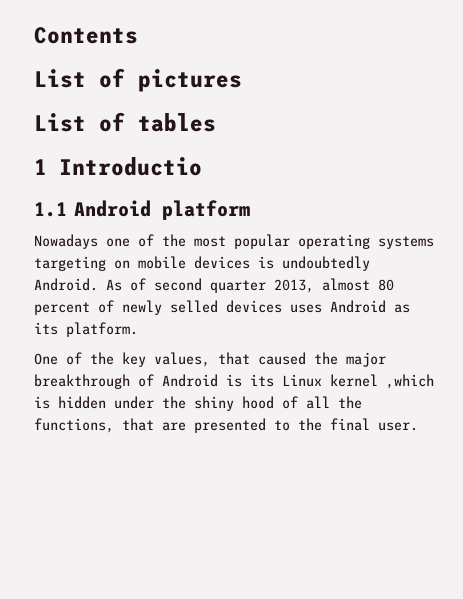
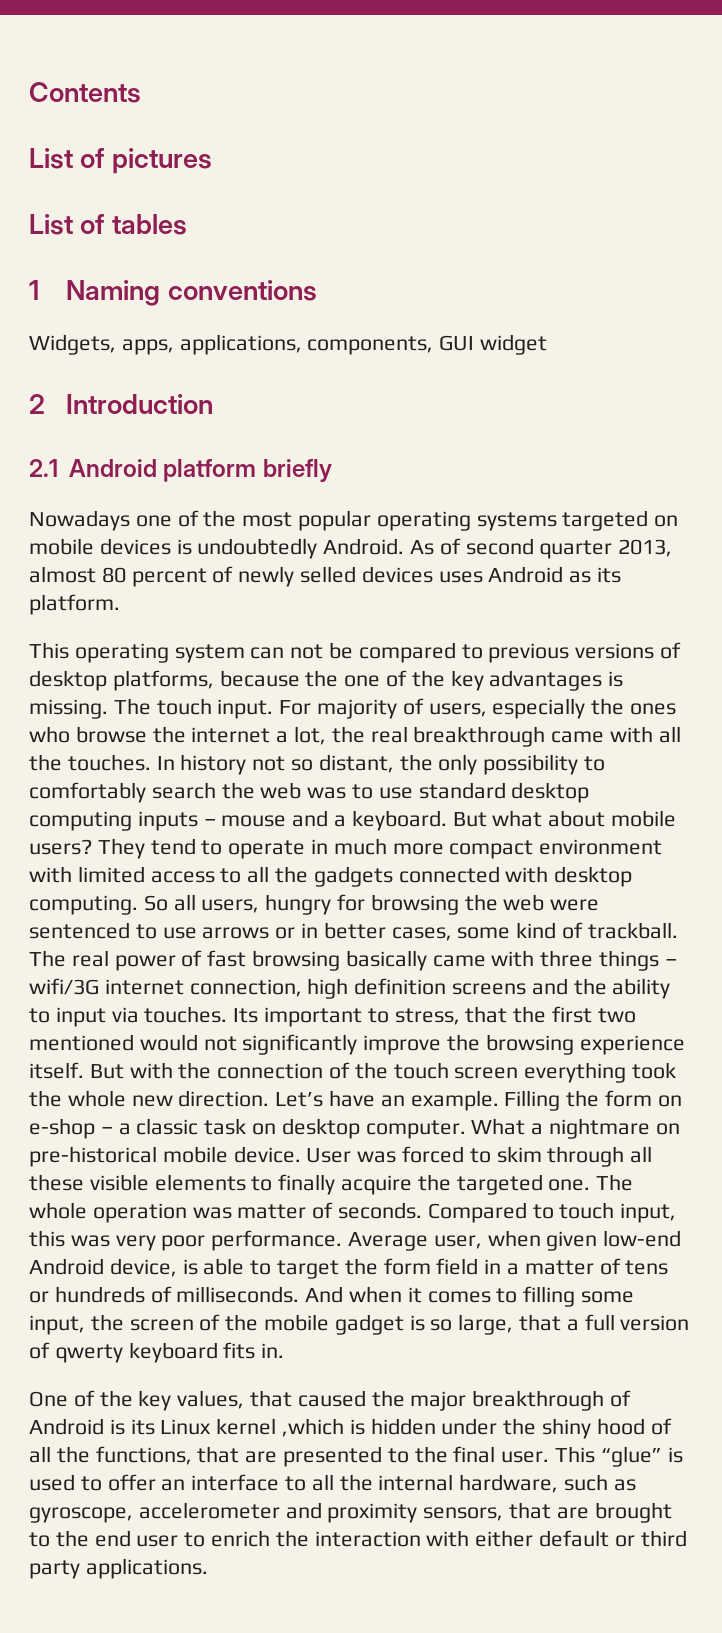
- 1 Introductio
- 1.1 Android platform
+ 1 Naming conventions
+ Widgets, apps, applications, components, GUI widget
+ 2 Introduction
+ 2.1 Android platform briefly
- Nowadays one of the most popular operating systems targeting on mobile devices is undoubtedly Android.
+ Nowadays one of the most popular operating systems targeted on mobile devices is undoubtedly Android.
+ This operating system can not be compared to previous versions of desktop platforms, because the one of the key advantages is missing. The touch input. For majority of users, especially the ones who browse the internet a lot, the real breakthrough came with all the touches. In history not so distant, the only possibility to comfortably search the web was to use standard desktop computing inputs – mouse and a keyboard. But what about mobile users? They tend to operate in much more compact environment with limited access to all the gadgets connected with desktop computing. So all users, hungry for browsing the web were sentenced to use arrows or in better cases, some kind of trackball. The real power of fast browsing basically came with three things – wifi/3G internet connection, high definition screens and the ability to input via touches. Its important to stress, that the first two mentioned would not significantly improve the browsing experience itself. But with the connection of the touch screen everything took the whole new direction. Let’s have an example. Filling the form on e-shop – a classic task on desktop computer. What a nightmare on pre-historical mobile device. User was forced to skim through all these visible elements to finally acquire the targeted one. The whole operation was matter of seconds. Compared to touch input, this was very poor performance. Average user, when given low-end Android device, is able to target the form field in a matter of tens or hundreds of milliseconds. And when it comes to filling some input, the screen of the mobile gadget is so large, that a full version of qwerty keyboard fits in.
+ This “glue” is used to offer an interface to all the internal hardware, such as gyroscope, accelerometer and proximity sensors, that are brought to the end user to enrich the interaction with either default or third party applications.

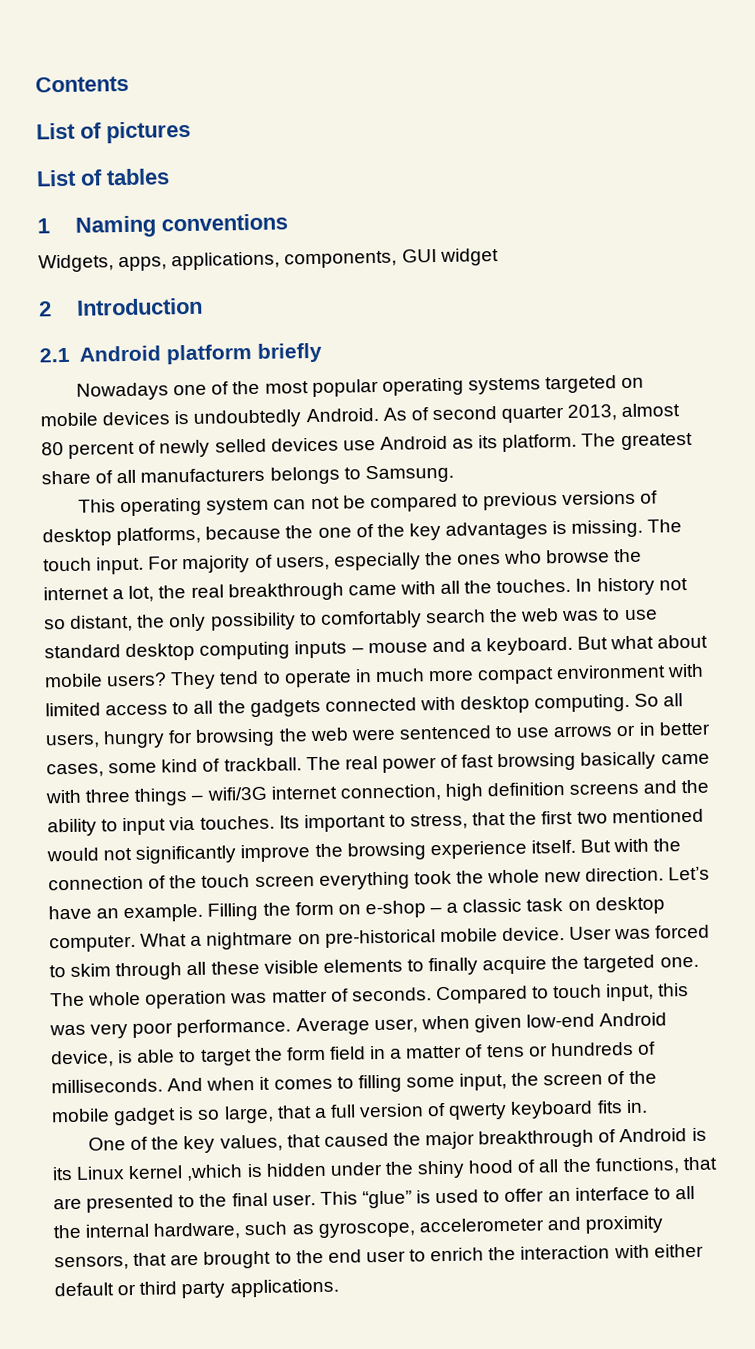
- As of second quarter 2013, almost 80 percent of newly selled devices uses Android as its platform.
+ As of second quarter 2013, almost 80 percent of newly selled devices use Android as its platform. The greatest share of all manufacturers belongs to Samsung.

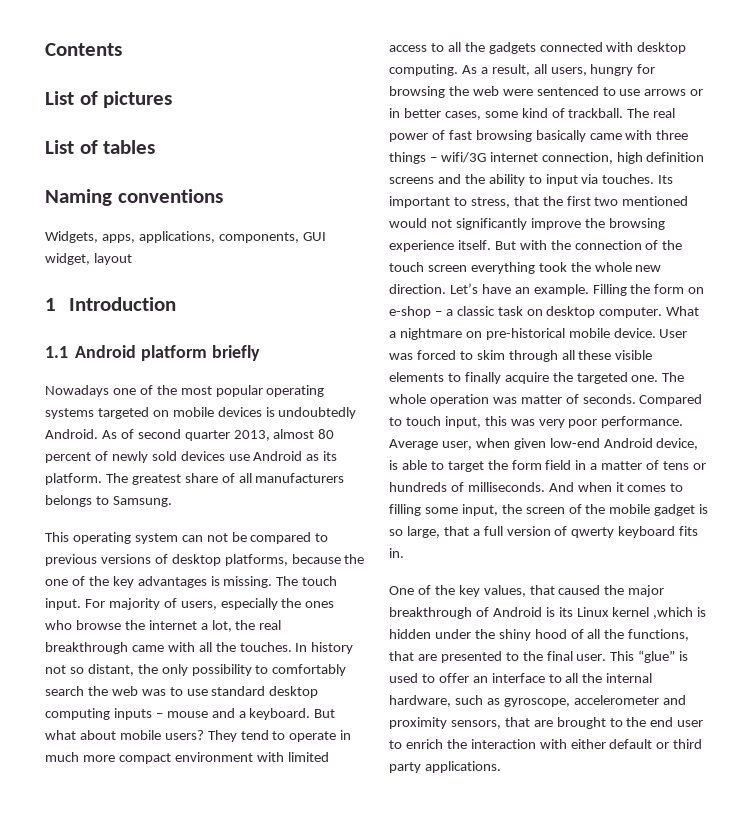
- 1 Naming conventions
+ Naming conventions
- Widgets, apps, applications, components, GUI widget
- 2 Introduction
+ Widgets, apps, applications, components, GUI widget, layout
+ 1 Introduction
- 2.1 Android platform briefly
+ 1.1 Android platform briefly
- As of second quarter 2013, almost 80 percent of newly selled devices use Android as its platform.
+ As of second quarter 2013, almost 80 percent of newly sold devices use Android as its platform.
- So all users, hungry for browsing the web were sentenced to use arrows or in better cases, some kind of trackball.
+ As a result, all users, hungry for browsing the web were sentenced to use arrows or in better cases, some kind of trackball.

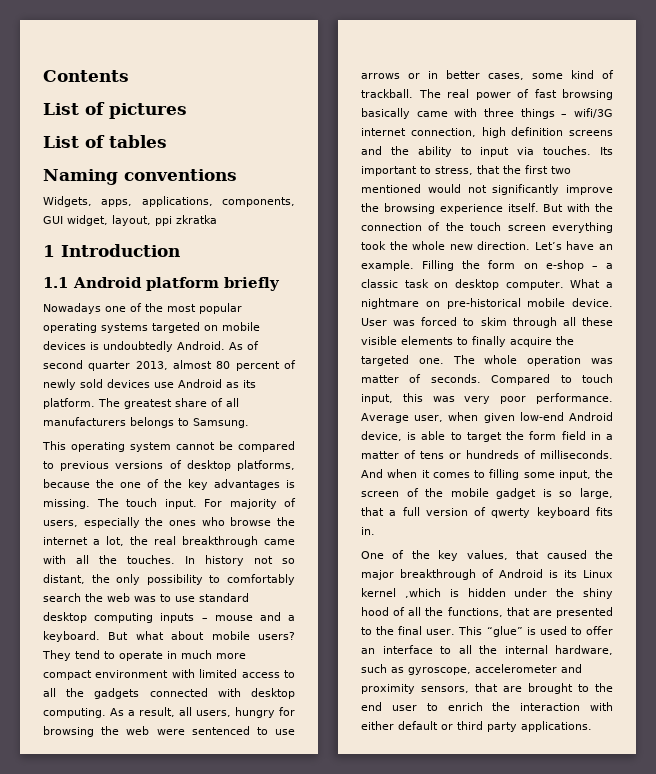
- Widgets, apps, applications, components, GUI widget, layout
+ Widgets, apps, applications, components, GUI widget, layout, ppi zkratka
- This operating system can not be compared to previous versions of desktop platforms, because the one of the key advantages is missing.
+ This operating system cannot be compared to previous versions of desktop platforms, because the one of the key advantages is missing.

